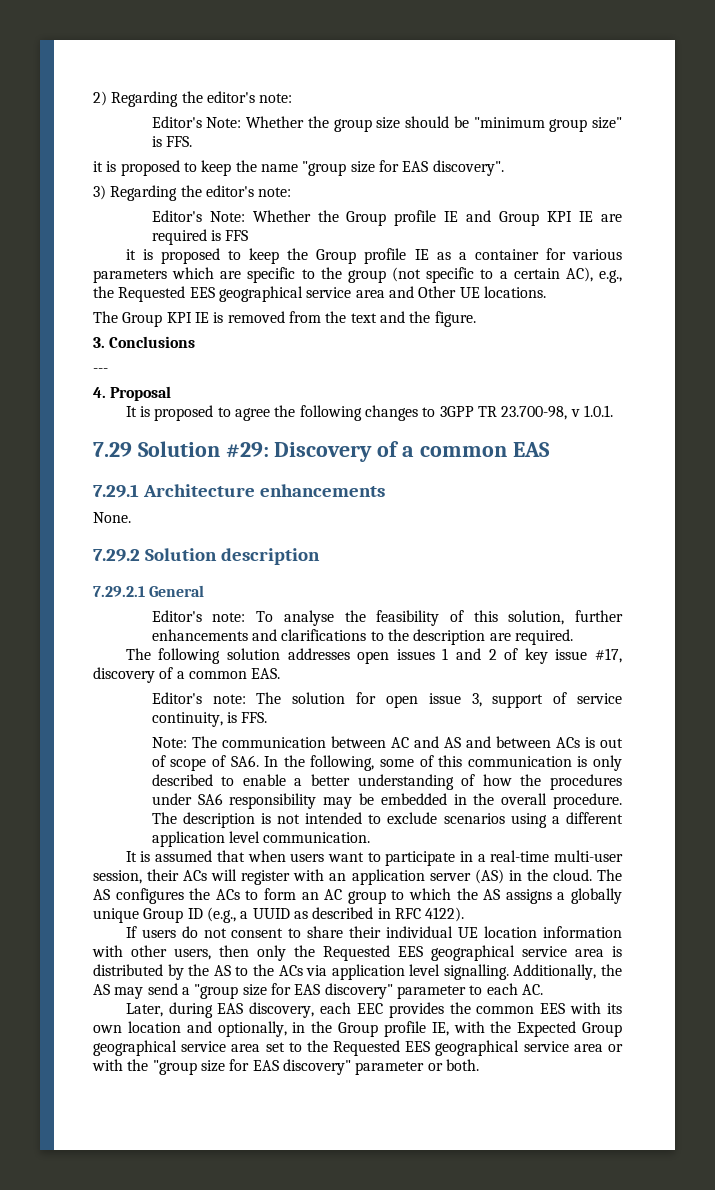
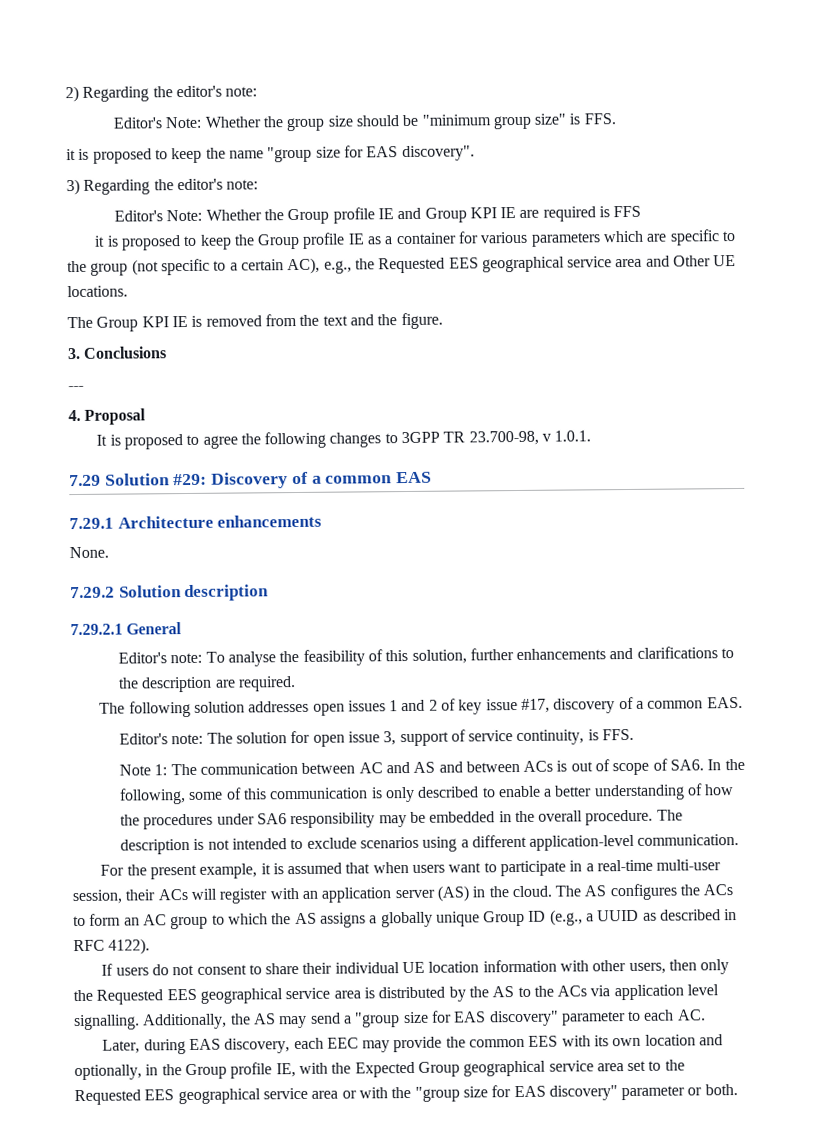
- Note: The communication between AC and AS and between ACs is out of scope of SA6. In the following, some of this communication is only described to enable a better understanding of how the procedures under SA6 responsibility may be embedded in the overall procedure.
+ Note 1: The communication between AC and AS and between ACs is out of scope of SA6. In the following, some of this communication is only described to enable a better understanding of how the procedures under SA6 responsibility may be embedded in the overall procedure.
- The description is not intended to exclude scenarios using a different application level communication.
+ The description is not intended to exclude scenarios using a different application-level communication.
- It is assumed that when users want to participate in a real-time multi-user session, their ACs will register with an application server (AS) in the cloud.
+ For the present example, it is assumed that when users want to participate in a real-time multi-user session, their ACs will register with an application server (AS) in the cloud.
- Later, during EAS discovery, each EEC provides the common EES with its own location and optionally, in the Group profile IE, with the Expected Group geographical service area set to the Requested EES geographical service area or with the "group size for EAS discovery" parameter or both.
+ Later, during EAS discovery, each EEC may provide the common EES with its own location and optionally, in the Group profile IE, with the Expected Group geographical service area set to the Requested EES geographical service area or with the "group size for EAS discovery" parameter or both.

